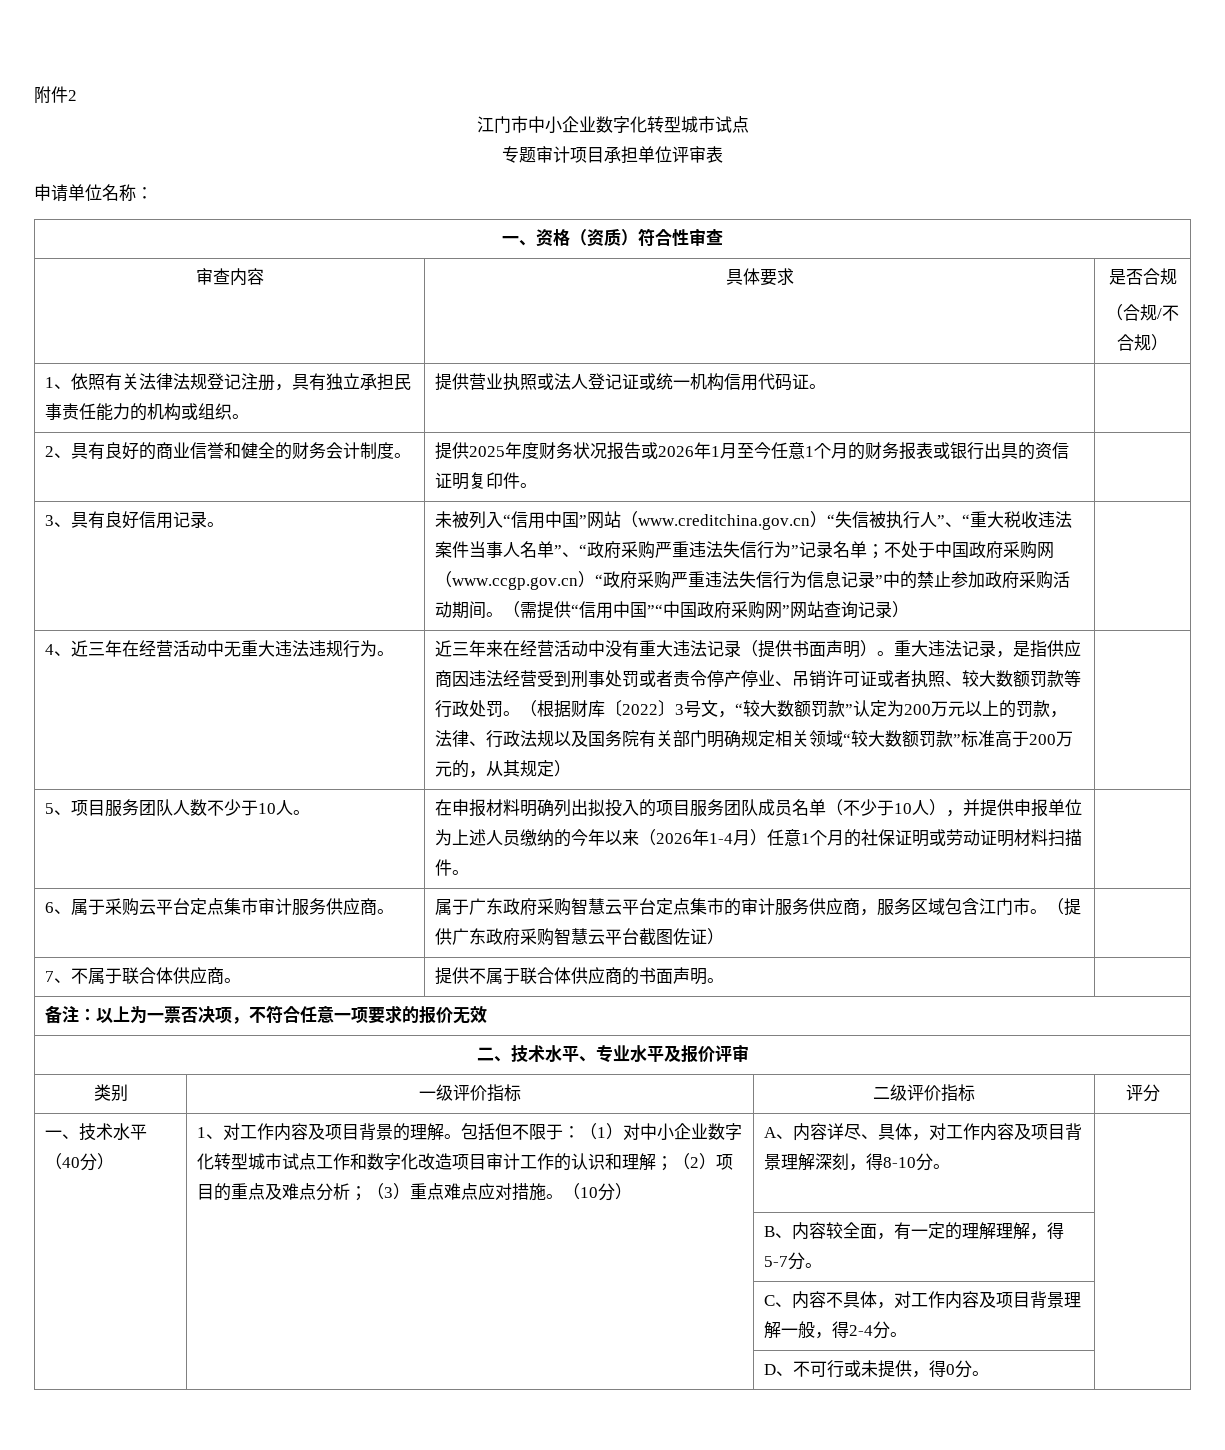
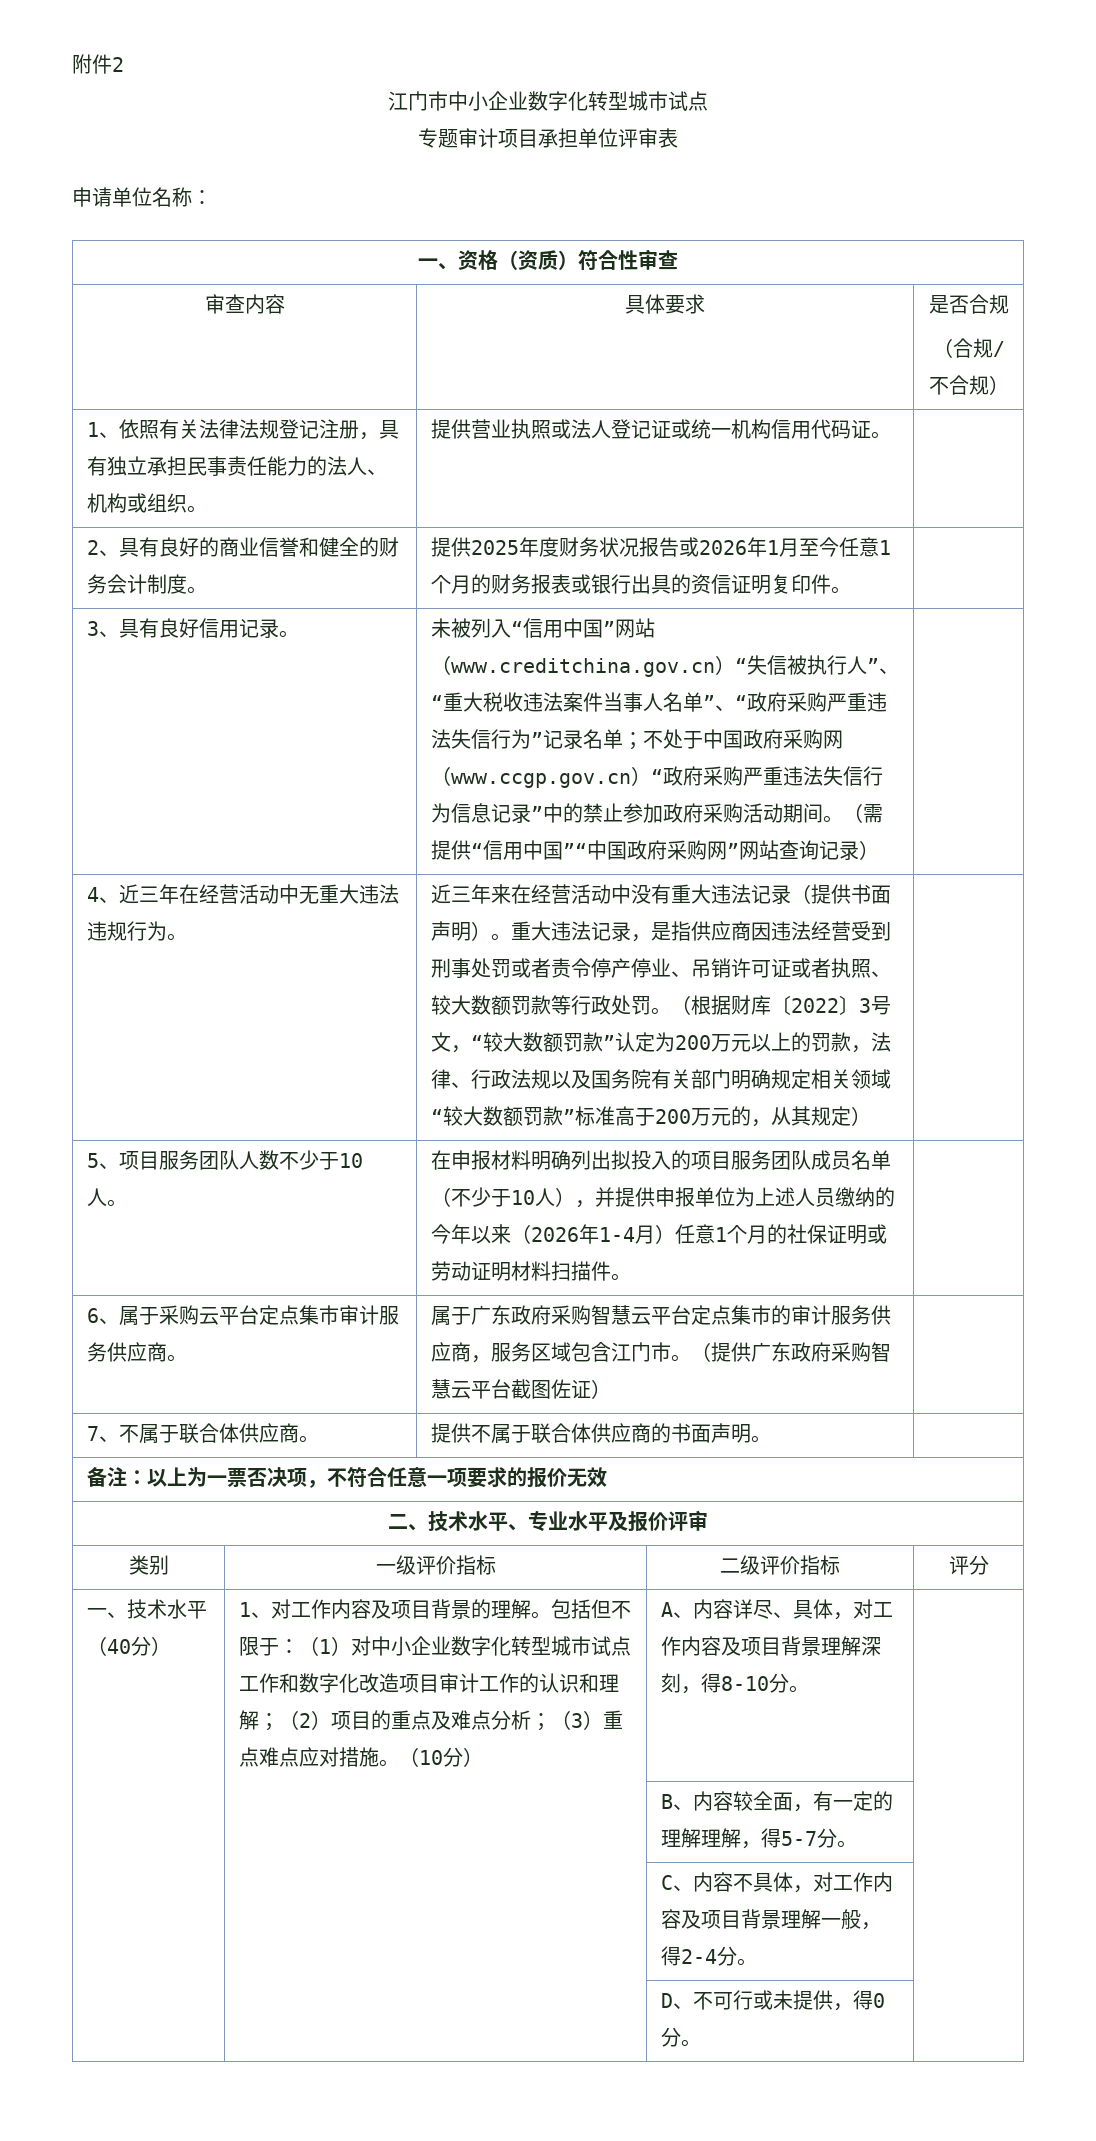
- 1、依照有关法律法规登记注册，具有独立承担民事责任能力的机构或组织。 | 提供营业执照或法人登记证或统一机构信用代码证。 |
+ 1、依照有关法律法规登记注册，具有独立承担民事责任能力的法人、机构或组织。 | 提供营业执照或法人登记证或统一机构信用代码证。 |

